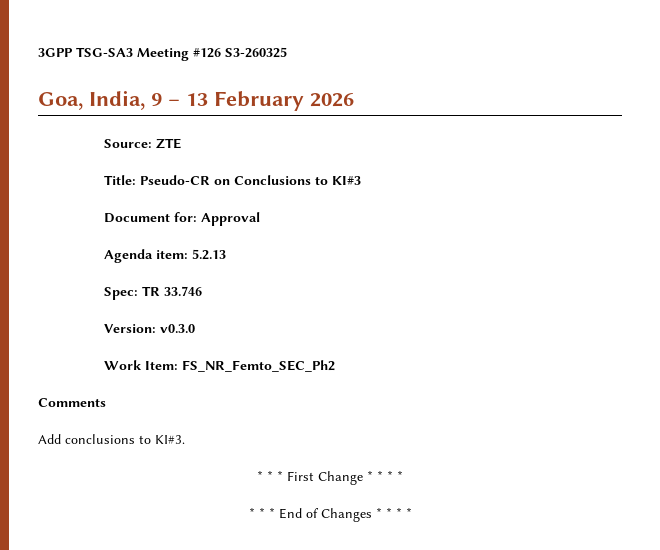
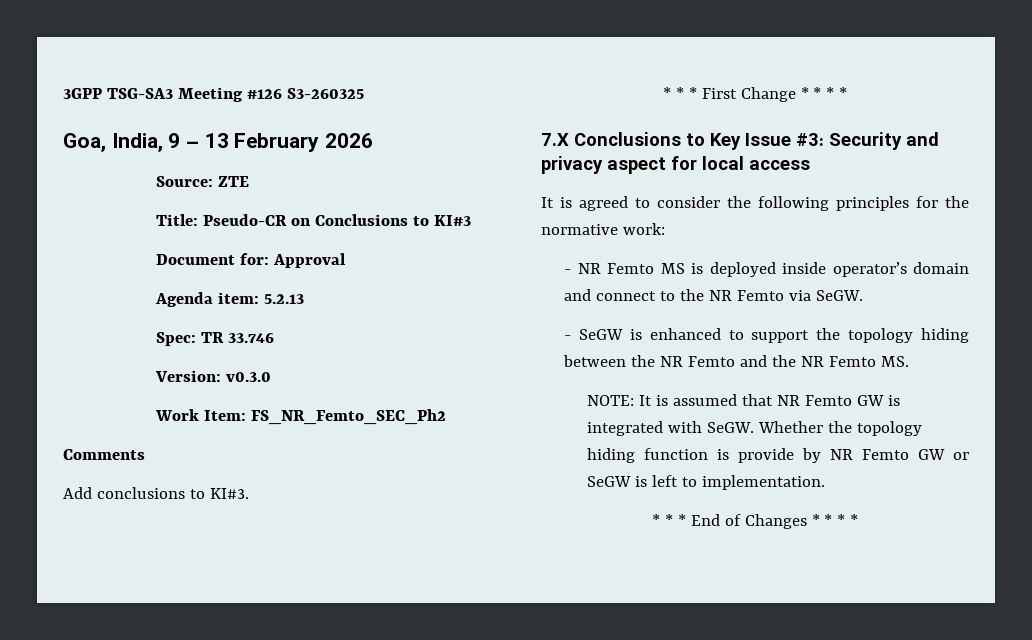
+ 7.X Conclusions to Key Issue #3: Security and privacy aspect for local access
+ It is agreed to consider the following principles for the normative work:
+ - NR Femto MS is deployed inside operator’s domain and connect to the NR Femto via SeGW.
+ - SeGW is enhanced to support the topology hiding between the NR Femto and the NR Femto MS.
+ NOTE: It is assumed that NR Femto GW is integrated with SeGW. Whether the topology hiding function is provide by NR Femto GW or SeGW is left to implementation.

